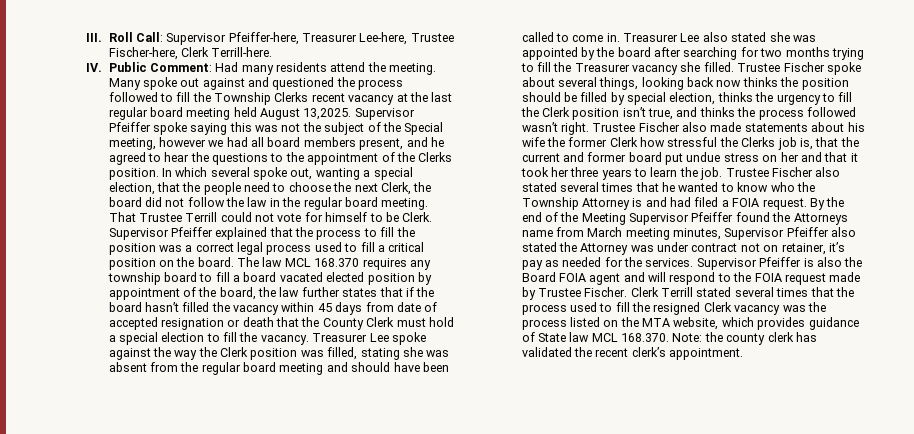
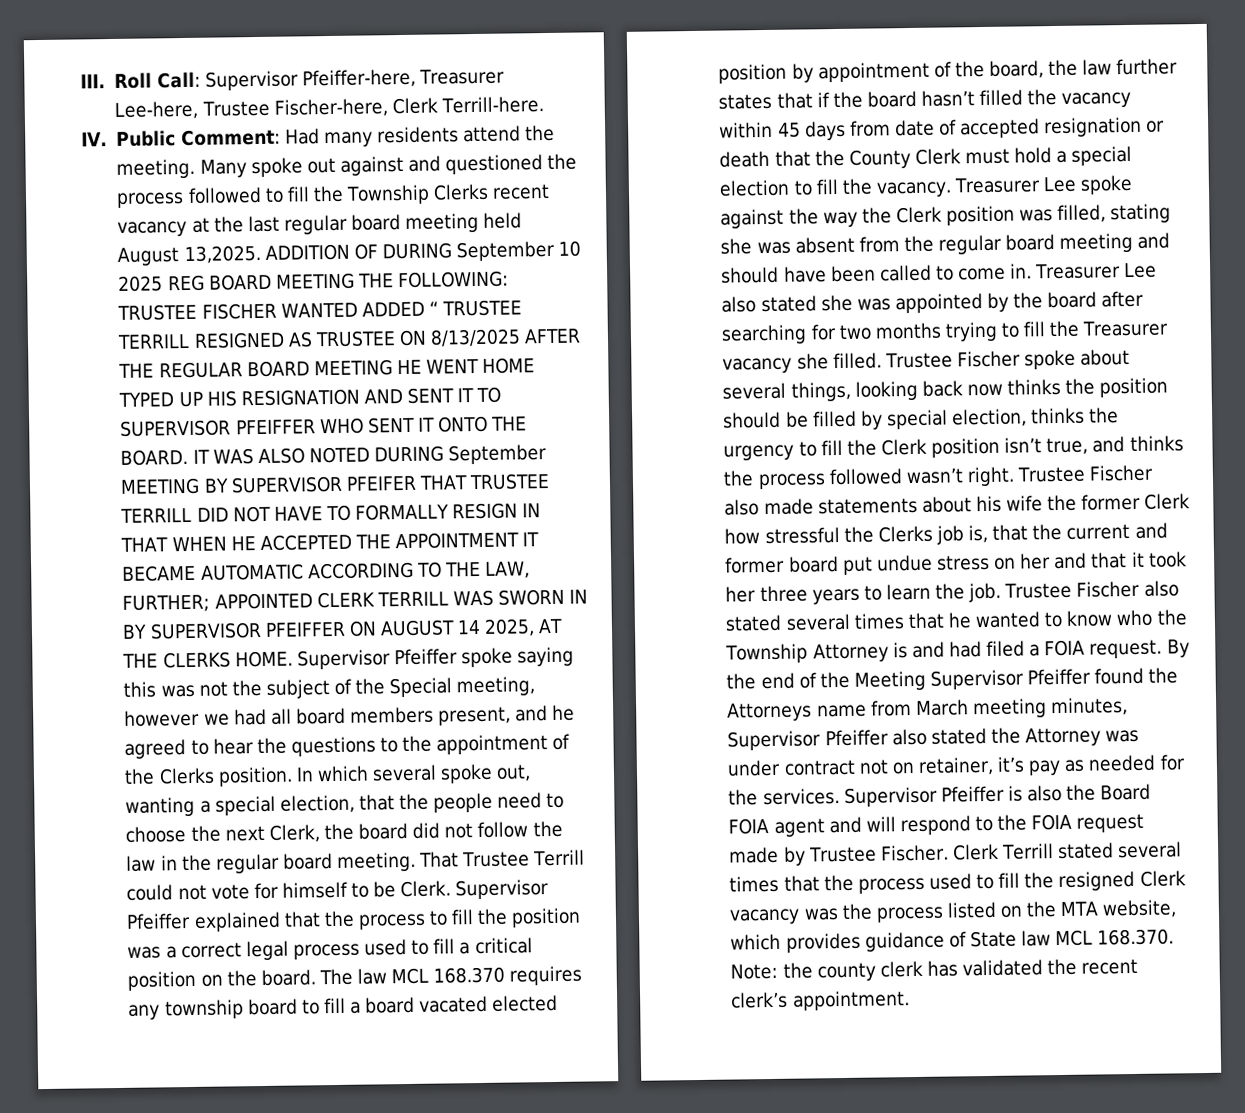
+ ADDITION OF DURING September 10 2025 REG BOARD MEETING THE FOLLOWING: TRUSTEE FISCHER WANTED ADDED “ TRUSTEE TERRILL RESIGNED AS TRUSTEE ON 8/13/2025 AFTER THE REGULAR BOARD MEETING HE WENT HOME TYPED UP HIS RESIGNATION AND SENT IT TO SUPERVISOR PFEIFFER WHO SENT IT ONTO THE BOARD. IT WAS ALSO NOTED DURING September MEETING BY SUPERVISOR PFEIFER THAT TRUSTEE TERRILL DID NOT HAVE TO FORMALLY RESIGN IN THAT WHEN HE ACCEPTED THE APPOINTMENT IT BECAME AUTOMATIC ACCORDING TO THE LAW, FURTHER; APPOINTED CLERK TERRILL WAS SWORN IN BY SUPERVISOR PFEIFFER ON AUGUST 14 2025, AT THE CLERKS HOME.

